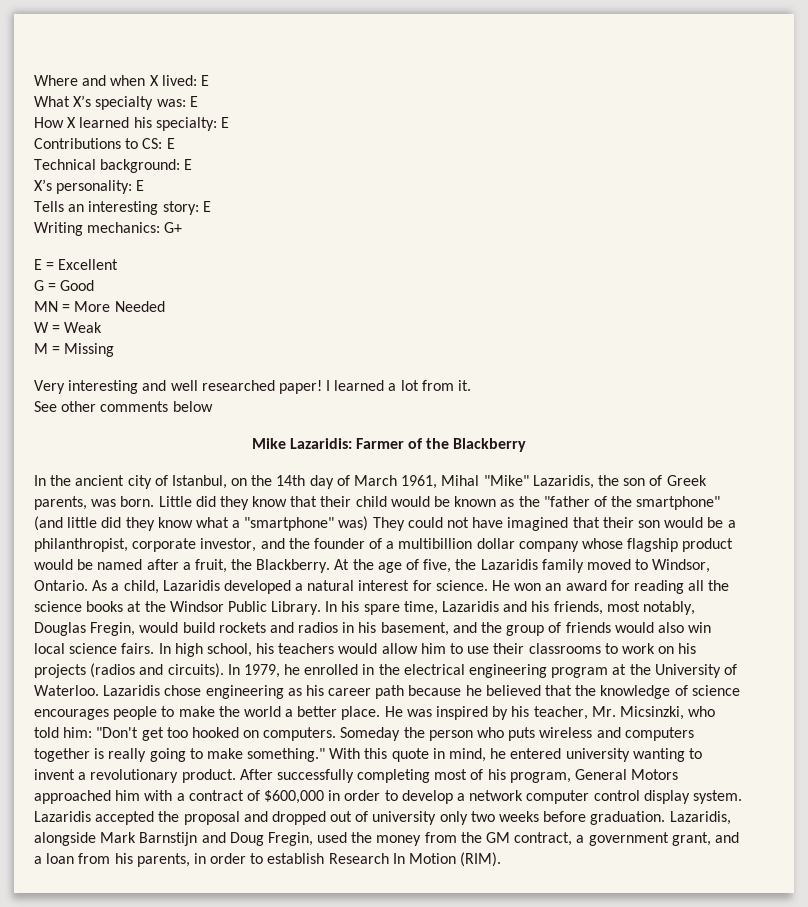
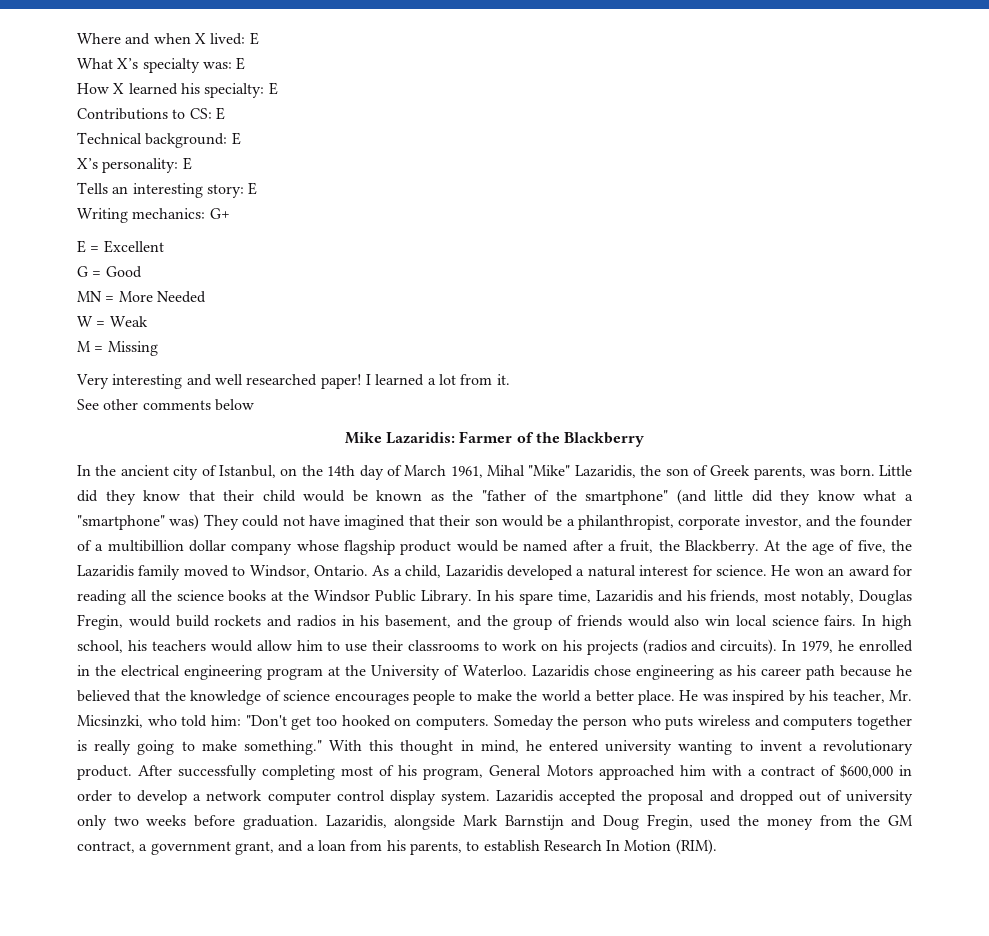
- With this quote in mind, he entered university wanting to invent a revolutionary product.
+ With this thought in mind, he entered university wanting to invent a revolutionary product.
- Lazaridis, alongside Mark Barnstijn and Doug Fregin, used the money from the GM contract, a government grant, and a loan from his parents, in order to establish Research In Motion (RIM).
+ Lazaridis, alongside Mark Barnstijn and Doug Fregin, used the money from the GM contract, a government grant, and a loan from his parents, to establish Research In Motion (RIM).

